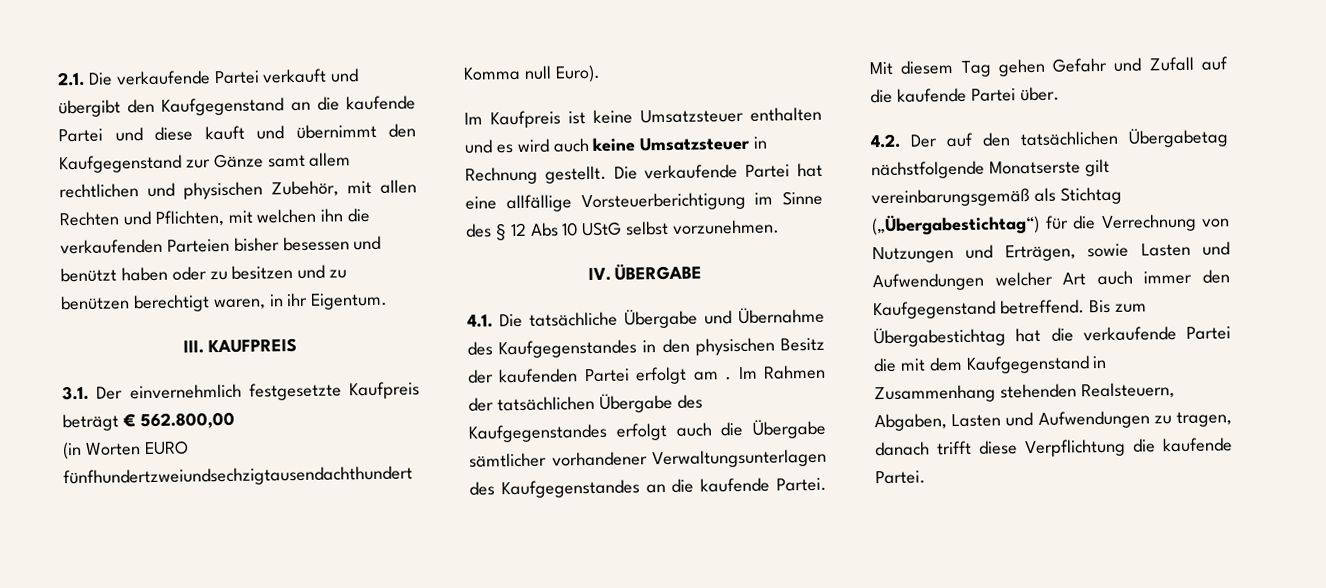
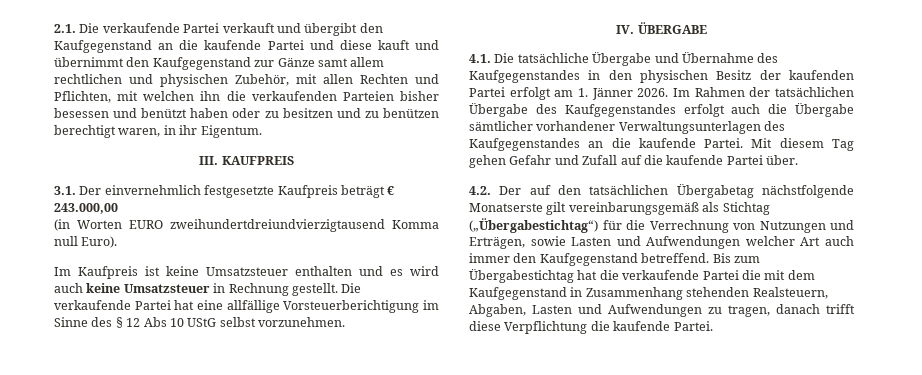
- 3.1. Der einvernehmlich festgesetzte Kaufpreis beträgt € 562.800,00
+ 3.1. Der einvernehmlich festgesetzte Kaufpreis beträgt € 243.000,00
- (in Worten EURO fünfhundertzweiundsechzigtausendachthundert Komma null Euro).
+ (in Worten EURO zweihundertdreiundvierzigtausend Komma null Euro).
- 4.1. Die tatsächliche Übergabe und Übernahme des Kaufgegenstandes in den physischen Besitz der kaufenden Partei erfolgt am .
+ 4.1. Die tatsächliche Übergabe und Übernahme des Kaufgegenstandes in den physischen Besitz der kaufenden Partei erfolgt am 1. Jänner 2026.

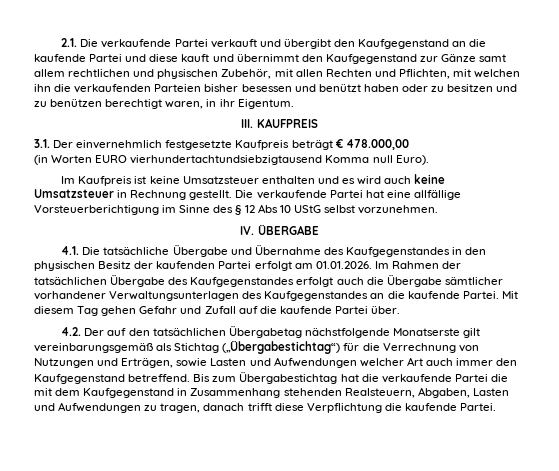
- 3.1. Der einvernehmlich festgesetzte Kaufpreis beträgt € 243.000,00
+ 3.1. Der einvernehmlich festgesetzte Kaufpreis beträgt € 478.000,00
- (in Worten EURO zweihundertdreiundvierzigtausend Komma null Euro).
+ (in Worten EURO vierhundertachtundsiebzigtausend Komma null Euro).
- 4.1. Die tatsächliche Übergabe und Übernahme des Kaufgegenstandes in den physischen Besitz der kaufenden Partei erfolgt am 1. Jänner 2026. Im Rahmen der tatsächlichen Übergabe des Kaufgegenstandes erfolgt auch die Übergabe sämtlicher vorhandener Verwaltungsunterlagen des Kaufgegenstandes an die kaufende Partei.
+ 4.1. Die tatsächliche Übergabe und Übernahme des Kaufgegenstandes in den physischen Besitz der kaufenden Partei erfolgt am 01.01.2026. Im Rahmen der tatsächlichen Übergabe des Kaufgegenstandes erfolgt auch die Übergabe sämtlicher vorhandener Verwaltungsunterlagen des Kaufgegenstandes an die kaufende Partei.

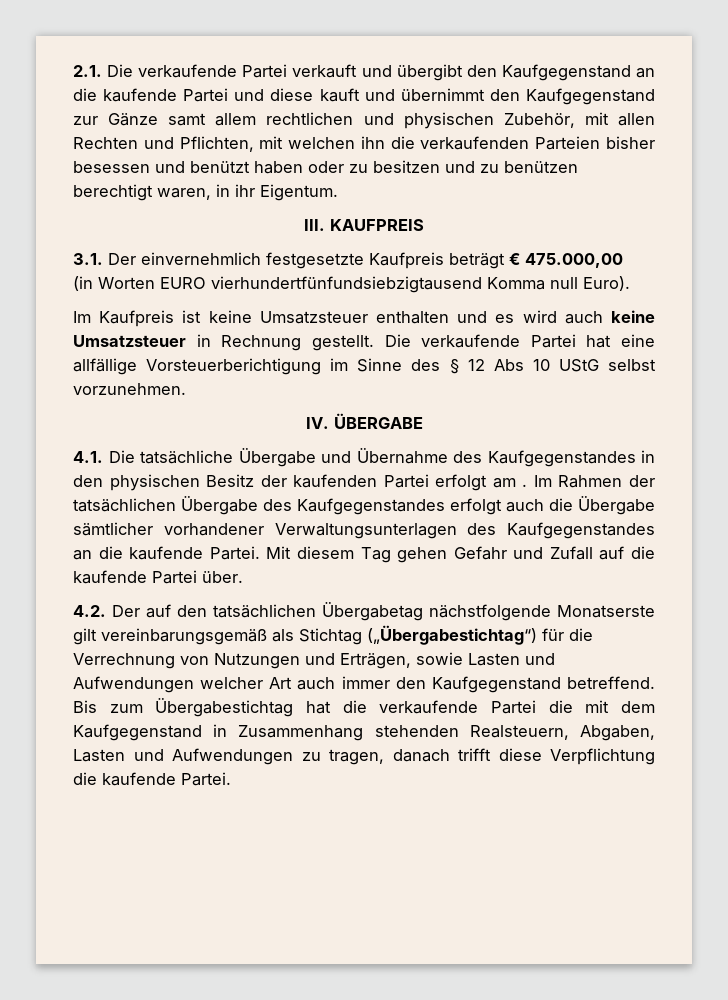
- 3.1. Der einvernehmlich festgesetzte Kaufpreis beträgt € 478.000,00
+ 3.1. Der einvernehmlich festgesetzte Kaufpreis beträgt € 475.000,00
- (in Worten EURO vierhundertachtundsiebzigtausend Komma null Euro).
+ (in Worten EURO vierhundertfünfundsiebzigtausend Komma null Euro).
- 4.1. Die tatsächliche Übergabe und Übernahme des Kaufgegenstandes in den physischen Besitz der kaufenden Partei erfolgt am 01.01.2026. Im Rahmen der tatsächlichen Übergabe des Kaufgegenstandes erfolgt auch die Übergabe sämtlicher vorhandener Verwaltungsunterlagen des Kaufgegenstandes an die kaufende Partei.
+ 4.1. Die tatsächliche Übergabe und Übernahme des Kaufgegenstandes in den physischen Besitz der kaufenden Partei erfolgt am . Im Rahmen der tatsächlichen Übergabe des Kaufgegenstandes erfolgt auch die Übergabe sämtlicher vorhandener Verwaltungsunterlagen des Kaufgegenstandes an die kaufende Partei.

